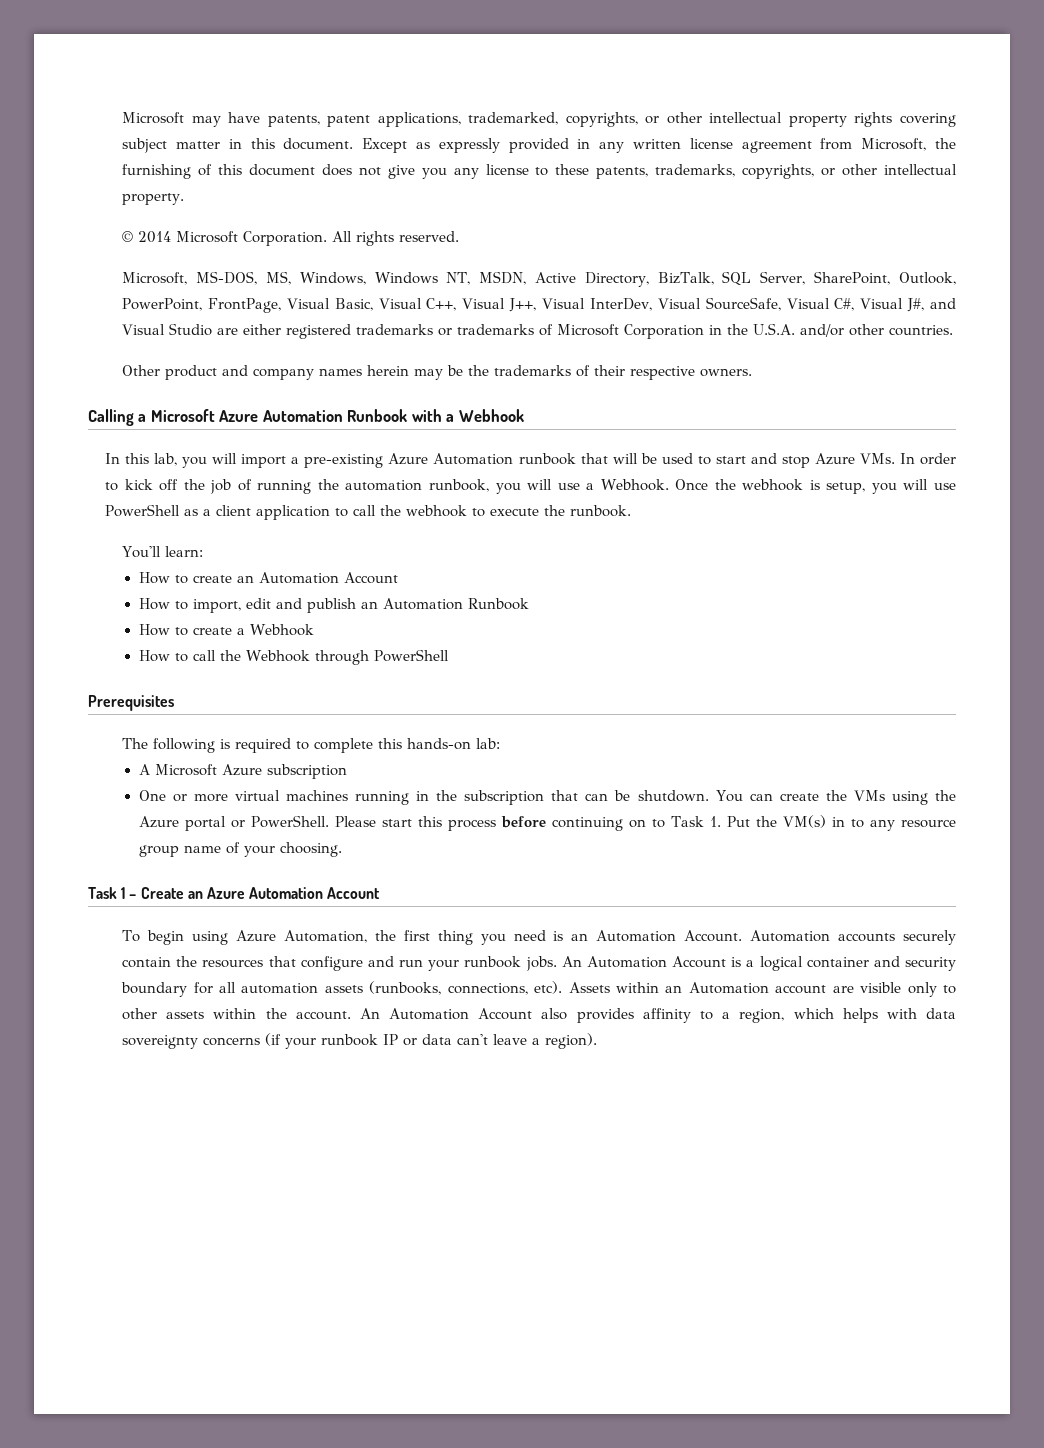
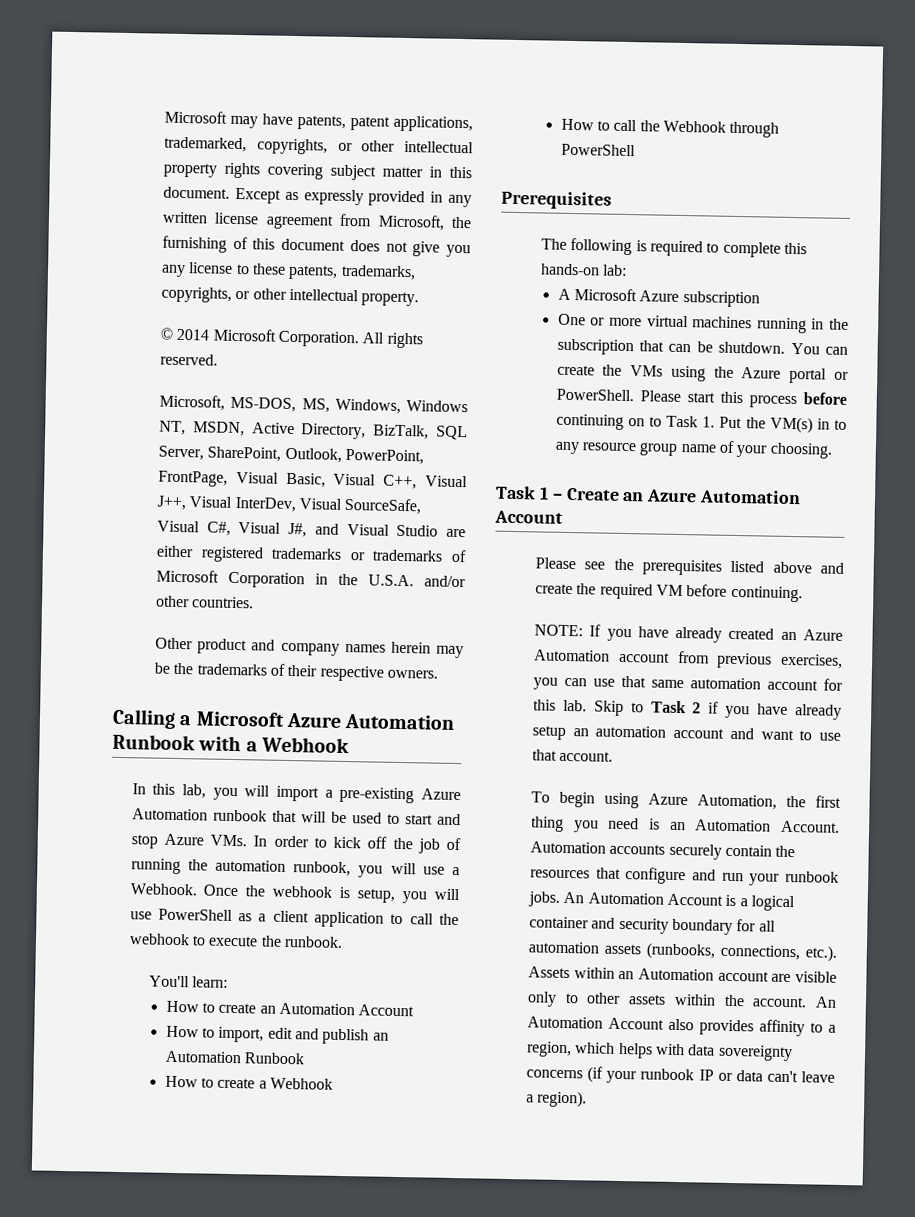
+ Please see the prerequisites listed above and create the required VM before continuing.
+ NOTE: If you have already created an Azure Automation account from previous exercises, you can use that same automation account for this lab. Skip to Task 2 if you have already setup an automation account and want to use that account.
- An Automation Account is a logical container and security boundary for all automation assets (runbooks, connections, etc). Assets within an Automation account are visible only to other assets within the account.
+ An Automation Account is a logical container and security boundary for all automation assets (runbooks, connections, etc.). Assets within an Automation account are visible only to other assets within the account.

